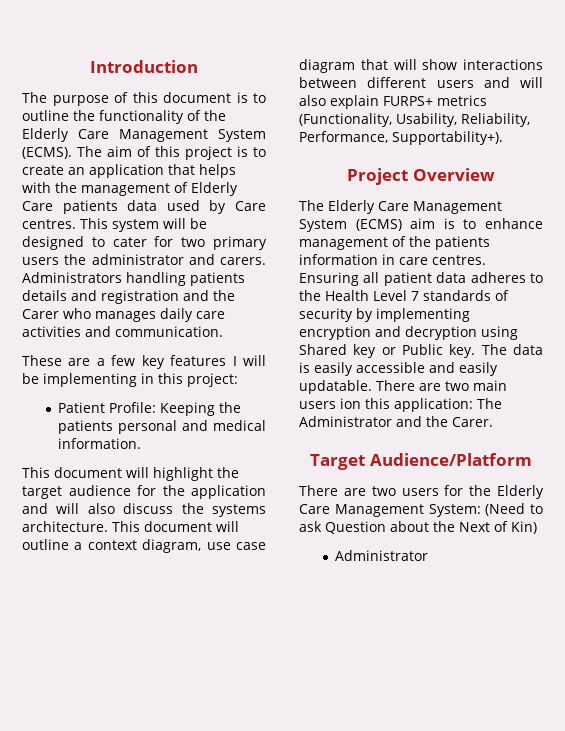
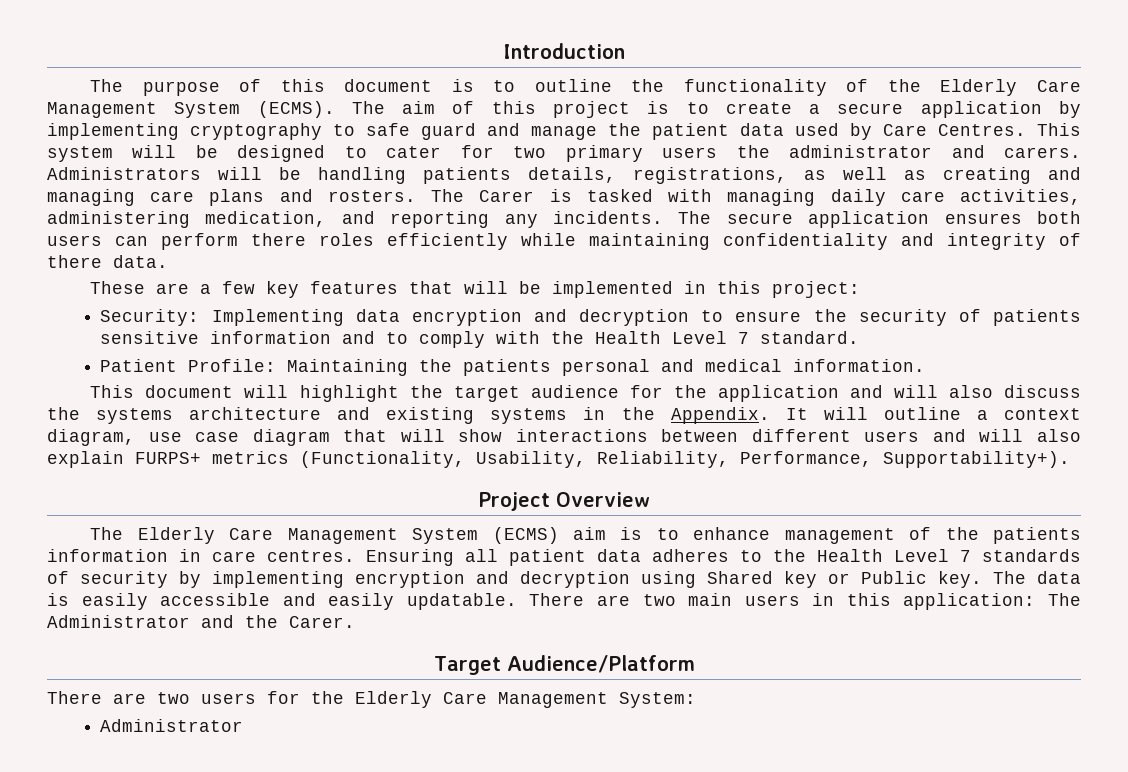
- The aim of this project is to create an application that helps with the management of Elderly Care patients data used by Care centres.
+ The aim of this project is to create a secure application by implementing cryptography to safe guard and manage the patient data used by Care Centres.
- Administrators handling patients details and registration and the Carer who manages daily care activities and communication.
+ Administrators will be handling patients details, registrations, as well as creating and managing care plans and rosters. The Carer is tasked with managing daily care activities, administering medication, and reporting any incidents. The secure application ensures both users can perform there roles efficiently while maintaining confidentiality and integrity of there data.
- These are a few key features I will be implementing in this project:
+ These are a few key features that will be implemented in this project:
+ Security: Implementing data encryption and decryption to ensure the security of patients sensitive information and to comply with the Health Level 7 standard.
- Patient Profile: Keeping the patients personal and medical information.
+ Patient Profile: Maintaining the patients personal and medical information.
- This document will highlight the target audience for the application and will also discuss the systems architecture. This document will outline a context diagram, use case diagram that will show interactions between different users and will also explain FURPS+ metrics (Functionality, Usability, Reliability, Performance, Supportability+).
+ This document will highlight the target audience for the application and will also discuss the systems architecture and existing systems in the Appendix. It will outline a context diagram, use case diagram that will show interactions between different users and will also explain FURPS+ metrics (Functionality, Usability, Reliability, Performance, Supportability+).
- There are two main users ion this application: The Administrator and the Carer.
+ There are two main users in this application: The Administrator and the Carer.
- There are two users for the Elderly Care Management System: (Need to ask Question about the Next of Kin)
+ There are two users for the Elderly Care Management System:

